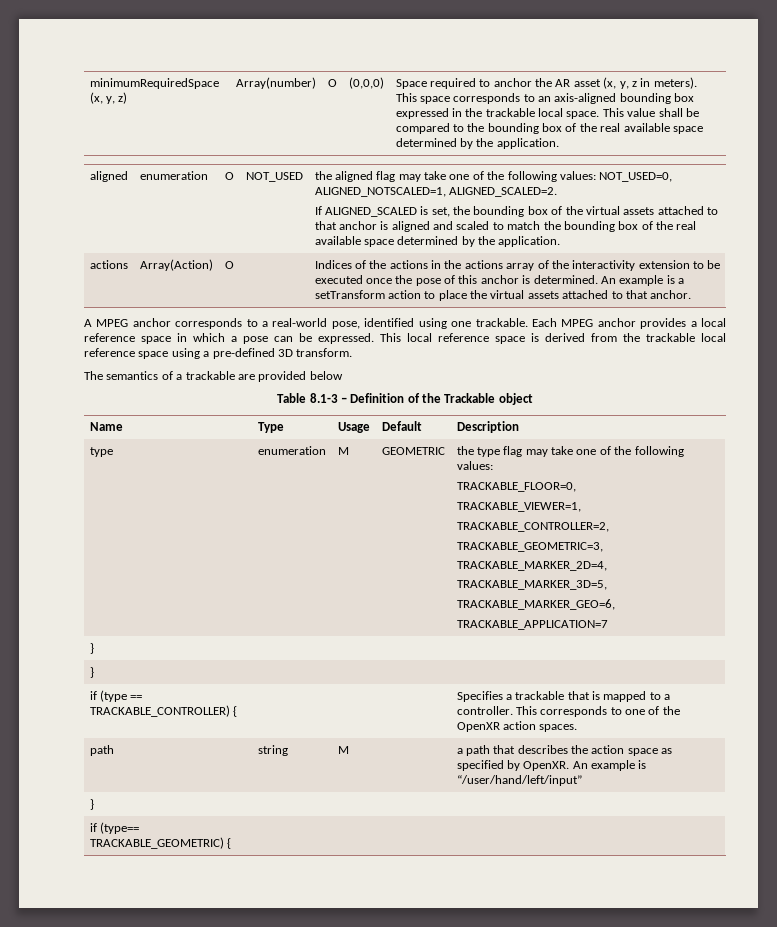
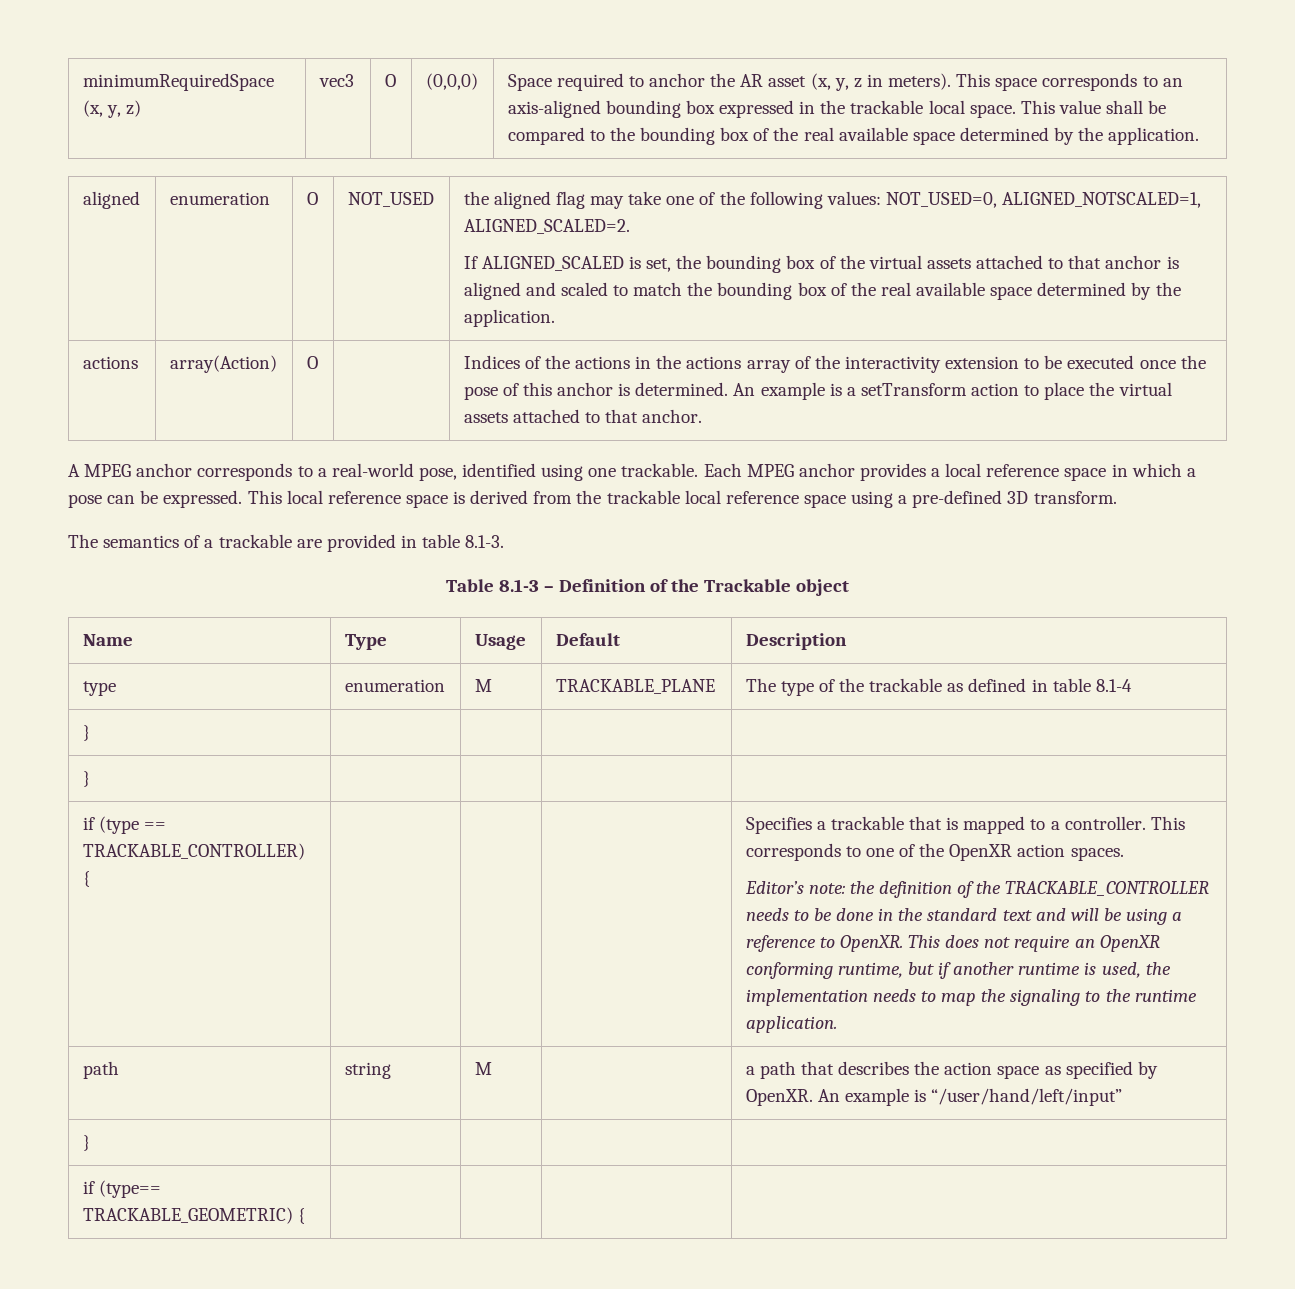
- Array(number)
+ vec3
- Array(Action)
+ array(Action)
- The semantics of a trackable are provided below
+ The semantics of a trackable are provided in table 8.1-3.
- type | enumeration | M | GEOMETRIC | the type flag may take one of the following values:
- TRACKABLE_FLOOR=0,
- TRACKABLE_VIEWER=1,
- TRACKABLE_CONTROLLER=2,
- TRACKABLE_GEOMETRIC=3,
- TRACKABLE_MARKER_2D=4,
- TRACKABLE_MARKER_3D=5,
- TRACKABLE_MARKER_GEO=6,
- TRACKABLE_APPLICATION=7
+ type | enumeration | M | TRACKABLE_PLANE | The type of the trackable as defined in table 8.1-4
+ Editor’s note: the definition of the TRACKABLE_CONTROLLER needs to be done in the standard text and will be using a reference to OpenXR. This does not require an OpenXR conforming runtime, but if another runtime is used, the implementation needs to map the signaling to the runtime application.

